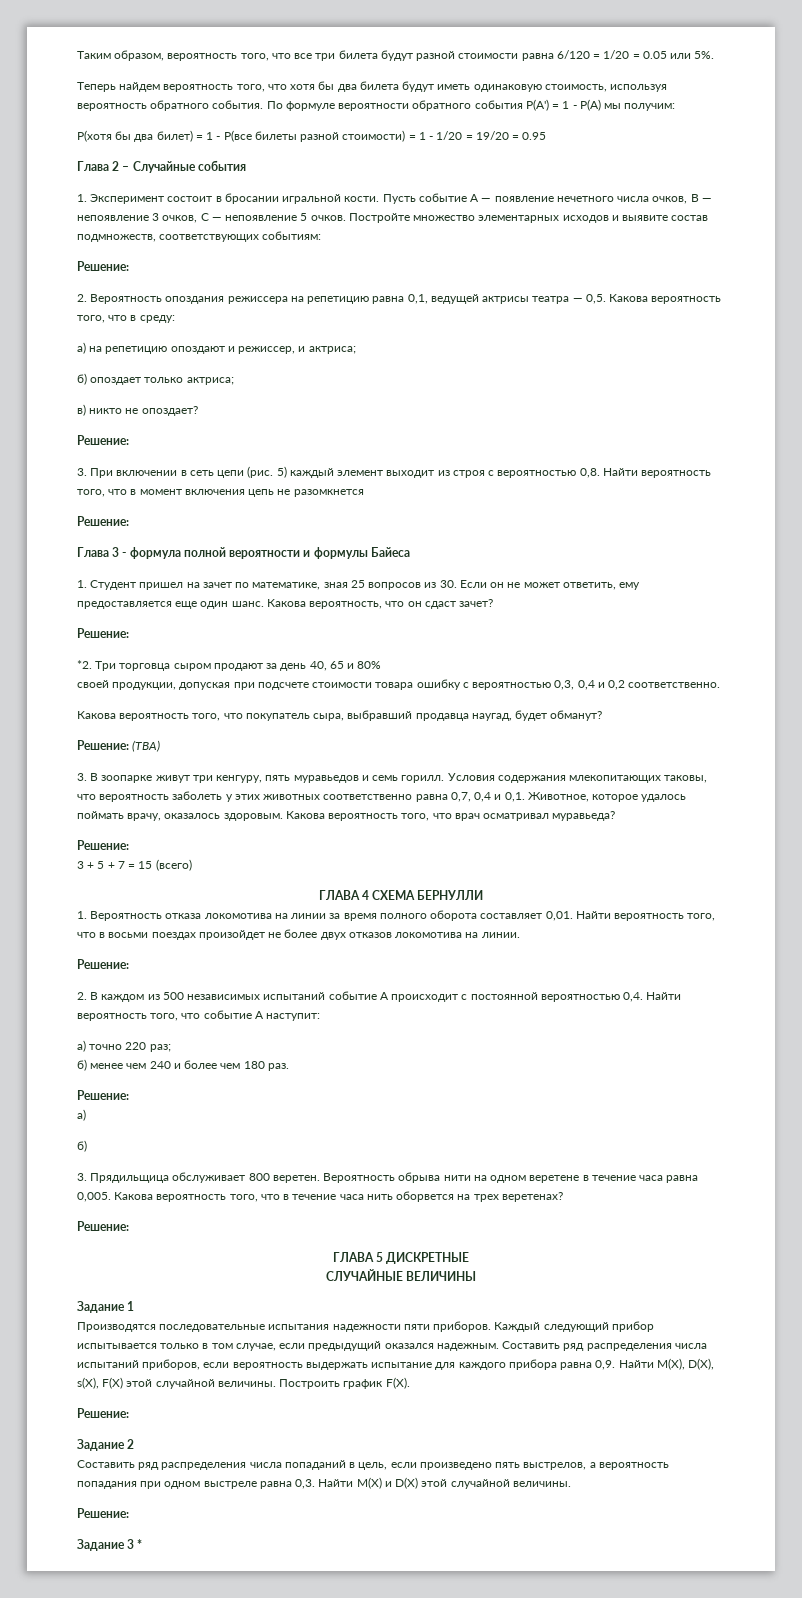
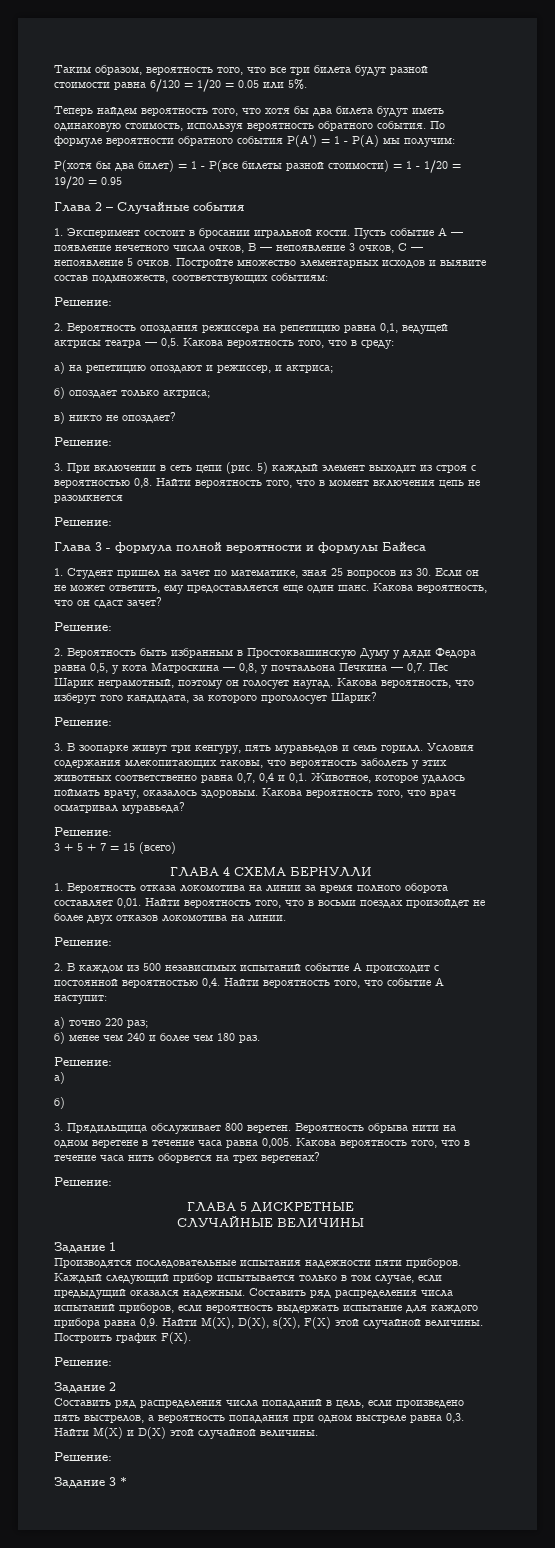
- *2. Три торговца сыром продают за день 40, 65 и 80%
- своей продукции, допуская при подсчете стоимости товара ошибку с вероятностью 0,3, 0,4 и 0,2 соответственно.
- Какова вероятность того, что покупатель сыра, выбравший продавца наугад, будет обманут?
- Решение: (TBA)
+ 2. Вероятность быть избранным в Простоквашинскую Думу у дяди Федора равна 0,5, у кота Матроскина — 0,8, у почтальона Печкина — 0,7. Пес Шарик неграмотный, поэтому он голосует наугад. Какова вероятность, что изберут того кандидата, за которого проголосует Шарик?
+ Решение:

